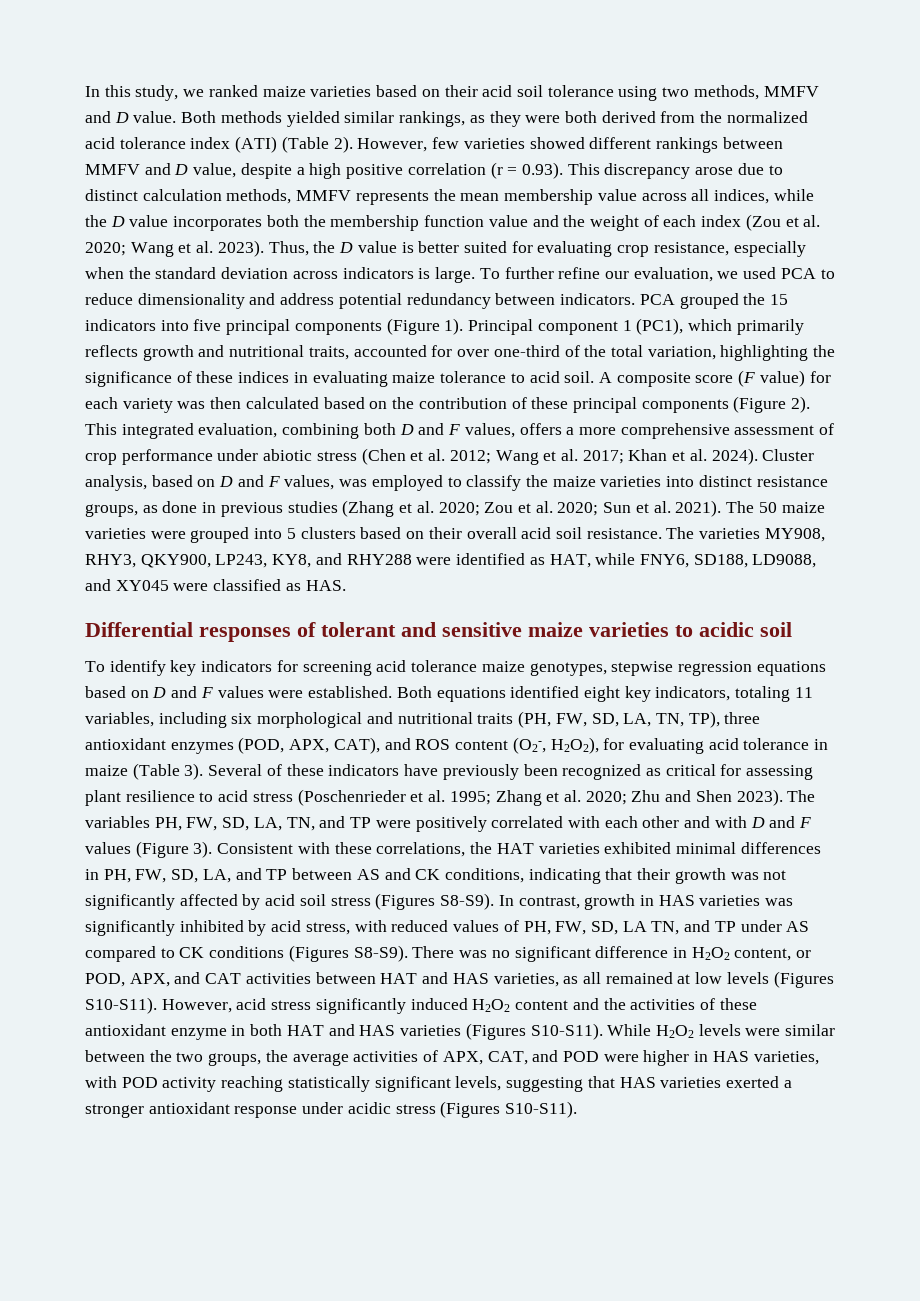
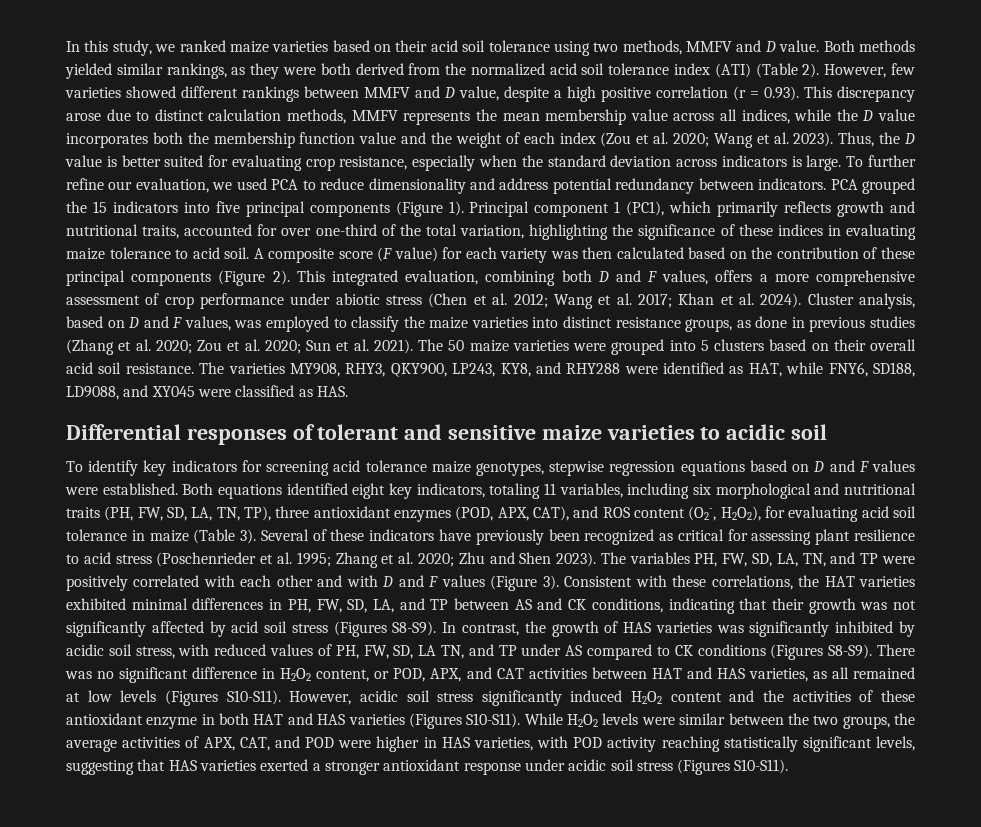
- Both methods yielded similar rankings, as they were both derived from the normalized acid tolerance index (ATI) (Table 2).
+ Both methods yielded similar rankings, as they were both derived from the normalized acid soil tolerance index (ATI) (Table 2).
- Both equations identified eight key indicators, totaling 11 variables, including six morphological and nutritional traits (PH, FW, SD, LA, TN, TP), three antioxidant enzymes (POD, APX, CAT), and ROS content (O2-, H2O2), for evaluating acid tolerance in maize (Table 3).
+ Both equations identified eight key indicators, totaling 11 variables, including six morphological and nutritional traits (PH, FW, SD, LA, TN, TP), three antioxidant enzymes (POD, APX, CAT), and ROS content (O2-, H2O2), for evaluating acid soil tolerance in maize (Table 3).
- In contrast, growth in HAS varieties was significantly inhibited by acid stress, with reduced values of PH, FW, SD, LA TN, and TP under AS compared to CK conditions (Figures S8-S9).
+ In contrast, the growth of HAS varieties was significantly inhibited by acidic soil stress, with reduced values of PH, FW, SD, LA TN, and TP under AS compared to CK conditions (Figures S8-S9).
- However, acid stress significantly induced H2O2 content and the activities of these antioxidant enzyme in both HAT and HAS varieties (Figures S10-S11).
+ However, acidic soil stress significantly induced H2O2 content and the activities of these antioxidant enzyme in both HAT and HAS varieties (Figures S10-S11).
- While H2O2 levels were similar between the two groups, the average activities of APX, CAT, and POD were higher in HAS varieties, with POD activity reaching statistically significant levels, suggesting that HAS varieties exerted a stronger antioxidant response under acidic stress (Figures S10-S11).
+ While H2O2 levels were similar between the two groups, the average activities of APX, CAT, and POD were higher in HAS varieties, with POD activity reaching statistically significant levels, suggesting that HAS varieties exerted a stronger antioxidant response under acidic soil stress (Figures S10-S11).

